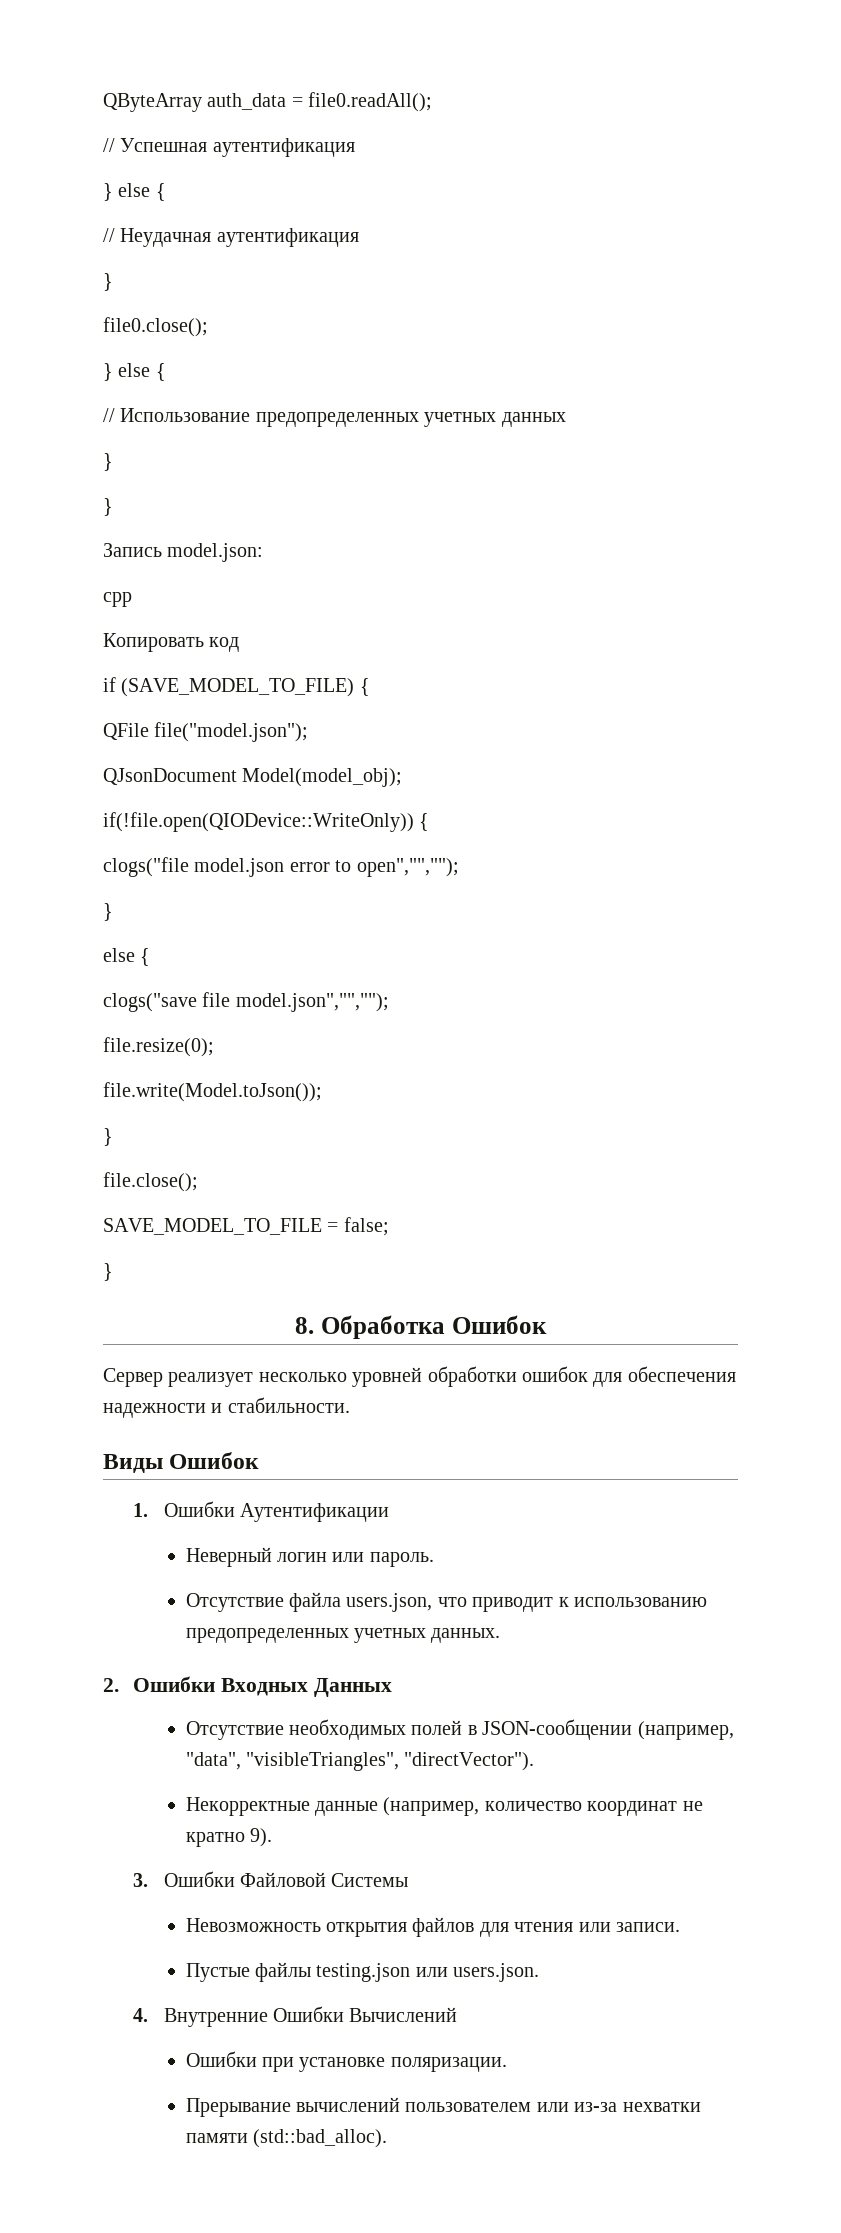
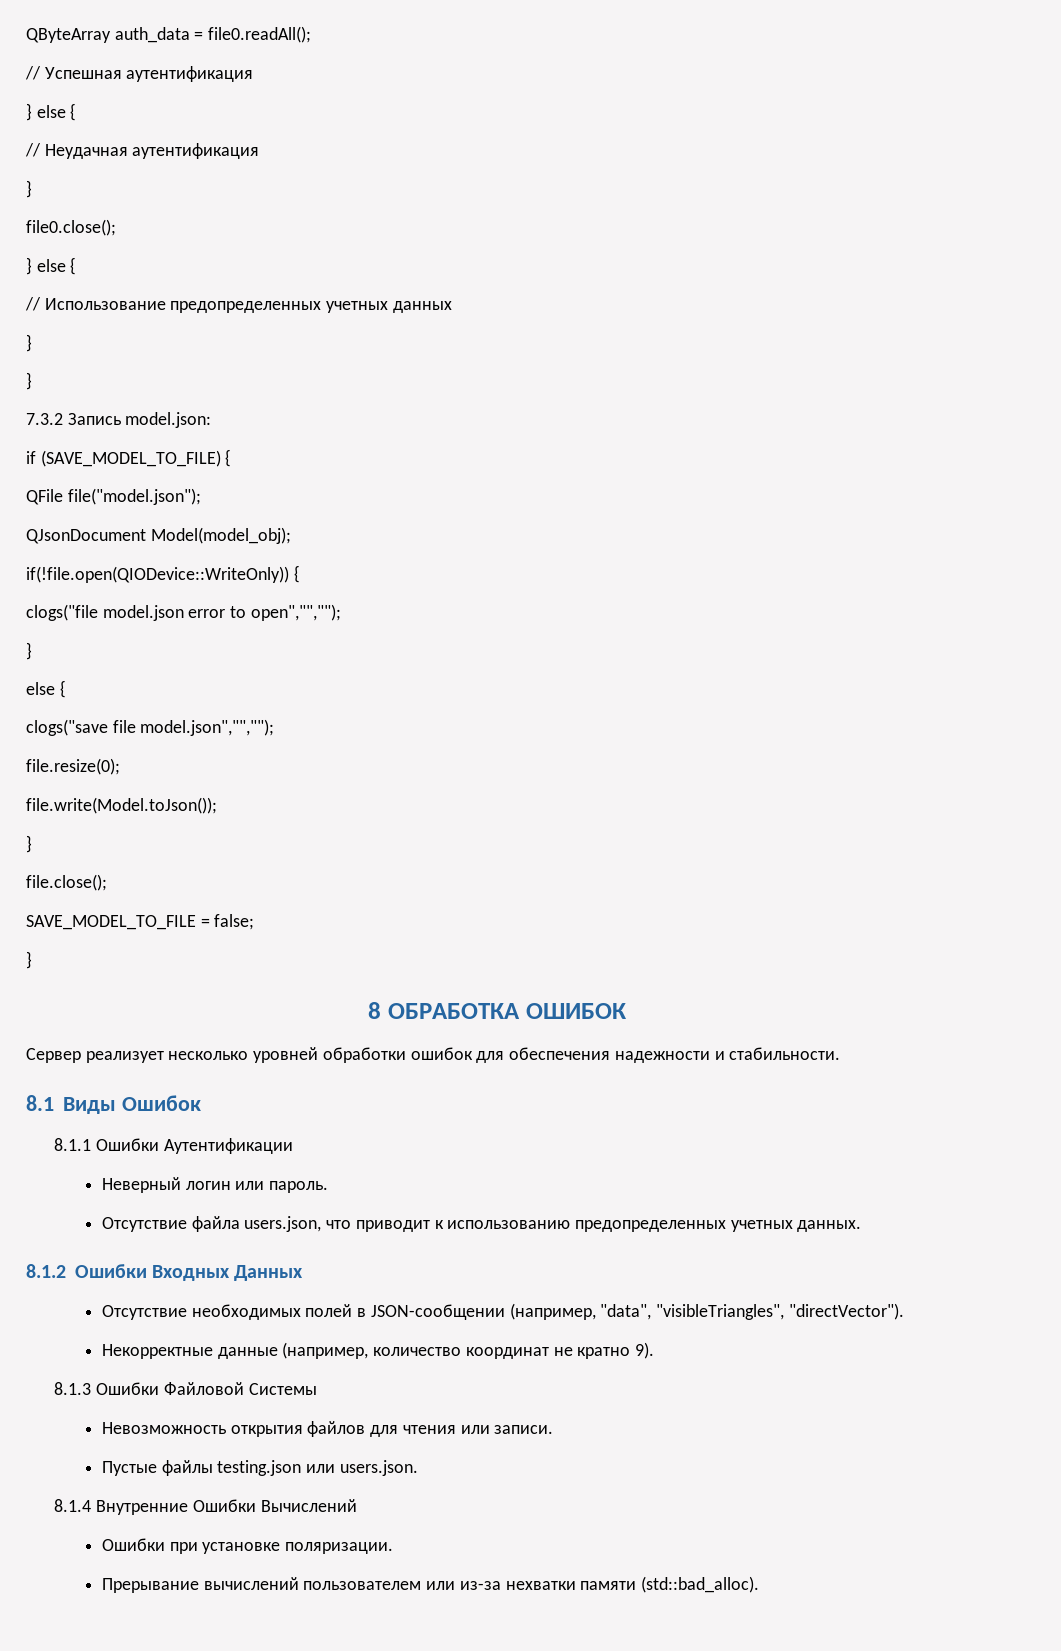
- Запись model.json:
+ 7.3.2 Запись model.json:
- cpp
- Копировать код
- 8. Обработка Ошибок
+ 8 ОБРАБОТКА ОШИБОК
- Виды Ошибок
+ 8.1 Виды Ошибок
- 1. Ошибки Аутентификации
+ 8.1.1 Ошибки Аутентификации
- 2. Ошибки Входных Данных
+ 8.1.2 Ошибки Входных Данных
- 3. Ошибки Файловой Системы
+ 8.1.3 Ошибки Файловой Системы
- 4. Внутренние Ошибки Вычислений
+ 8.1.4 Внутренние Ошибки Вычислений

